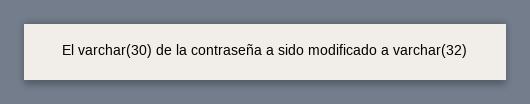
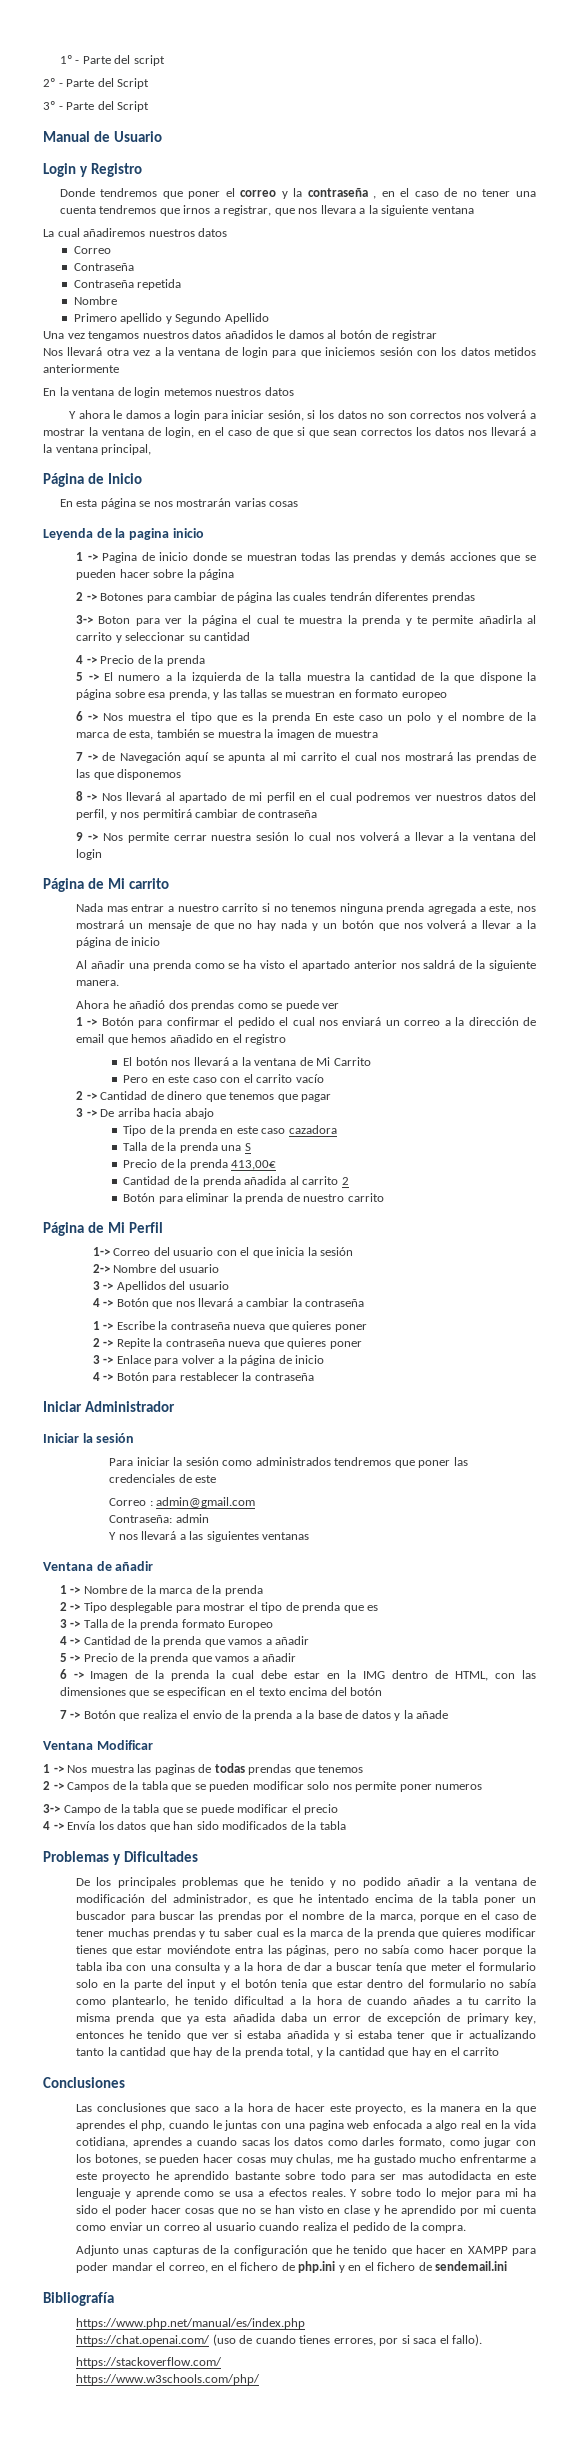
- El varchar(30) de la contraseña a sido modificado a varchar(32)
+ 1º - Parte del script
+ 2º - Parte del Script
+ 3º - Parte del Script
+ Manual de Usuario
+ Login y Registro
+ Donde tendremos que poner el correo y la contraseña , en el caso de no tener una cuenta tendremos que irnos a registrar, que nos llevara a la siguiente ventana
+ La cual añadiremos nuestros datos
+ Correo
+ Contraseña
+ Contraseña repetida
+ Nombre
+ Primero apellido y Segundo Apellido
+ Una vez tengamos nuestros datos añadidos le damos al botón de registrar
+ Nos llevará otra vez a la ventana de login para que iniciemos sesión con los datos metidos anteriormente
+ En la ventana de login metemos nuestros datos
+ Y ahora le damos a login para iniciar sesión, si los datos no son correctos nos volverá a mostrar la ventana de login, en el caso de que si que sean correctos los datos nos llevará a la ventana principal,
+ Página de Inicio
+ En esta página se nos mostrarán varias cosas
+ Leyenda de la pagina inicio
+ 1 -> Pagina de inicio donde se muestran todas las prendas y demás acciones que se pueden hacer sobre la página
+ 2 -> Botones para cambiar de página las cuales tendrán diferentes prendas
+ 3-> Boton para ver la página el cual te muestra la prenda y te permite añadirla al carrito y seleccionar su cantidad
+ 4 -> Precio de la prenda
+ 5 -> El numero a la izquierda de la talla muestra la cantidad de la que dispone la página sobre esa prenda, y las tallas se muestran en formato europeo
+ 6 -> Nos muestra el tipo que es la prenda En este caso un polo y el nombre de la marca de esta, también se muestra la imagen de muestra
+ 7 -> de Navegación aquí se apunta al mi carrito el cual nos mostrará las prendas de las que disponemos
+ 8 -> Nos llevará al apartado de mi perfil en el cual podremos ver nuestros datos del perfil, y nos permitirá cambiar de contraseña
+ 9 -> Nos permite cerrar nuestra sesión lo cual nos volverá a llevar a la ventana del login
+ Página de Mi carrito
+ Nada mas entrar a nuestro carrito si no tenemos ninguna prenda agregada a este, nos mostrará un mensaje de que no hay nada y un botón que nos volverá a llevar a la página de inicio
+ Al añadir una prenda como se ha visto el apartado anterior nos saldrá de la siguiente manera.
+ Ahora he añadió dos prendas como se puede ver
+ 1 -> Botón para confirmar el pedido el cual nos enviará un correo a la dirección de email que hemos añadido en el registro
+ El botón nos llevará a la ventana de Mi Carrito
+ Pero en este caso con el carrito vacío
+ 2 -> Cantidad de dinero que tenemos que pagar
+ 3 -> De arriba hacia abajo
+ Tipo de la prenda en este caso cazadora
+ Talla de la prenda una S
+ Precio de la prenda 413,00€
+ Cantidad de la prenda añadida al carrito 2
+ Botón para eliminar la prenda de nuestro carrito
+ Página de Mi Perfil
+ 1-> Correo del usuario con el que inicia la sesión
+ 2-> Nombre del usuario
+ 3 -> Apellidos del usuario
+ 4 -> Botón que nos llevará a cambiar la contraseña
+ 1 -> Escribe la contraseña nueva que quieres poner
+ 2 -> Repite la contraseña nueva que quieres poner
+ 3 -> Enlace para volver a la página de inicio
+ 4 -> Botón para restablecer la contraseña
+ Iniciar Administrador
+ Iniciar la sesión
+ Para iniciar la sesión como administrados tendremos que poner las credenciales de este
+ Correo : admin@gmail.com
+ Contraseña: admin
+ Y nos llevará a las siguientes ventanas
+ Ventana de añadir
+ 1 -> Nombre de la marca de la prenda
+ 2 -> Tipo desplegable para mostrar el tipo de prenda que es
+ 3 -> Talla de la prenda formato Europeo
+ 4 -> Cantidad de la prenda que vamos a añadir
+ 5 -> Precio de la prenda que vamos a añadir
+ 6 -> Imagen de la prenda la cual debe estar en la IMG dentro de HTML, con las dimensiones que se especifican en el texto encima del botón
+ 7 -> Botón que realiza el envio de la prenda a la base de datos y la añade
+ Ventana Modificar
+ 1 -> Nos muestra las paginas de todas prendas que tenemos
+ 2 -> Campos de la tabla que se pueden modificar solo nos permite poner numeros
+ 3-> Campo de la tabla que se puede modificar el precio
+ 4 -> Envía los datos que han sido modificados de la tabla
+ Problemas y Dificultades
+ De los principales problemas que he tenido y no podido añadir a la ventana de modificación del administrador, es que he intentado encima de la tabla poner un buscador para buscar las prendas por el nombre de la marca, porque en el caso de tener muchas prendas y tu saber cual es la marca de la prenda que quieres modificar tienes que estar moviéndote entra las páginas, pero no sabía como hacer porque la tabla iba con una consulta y a la hora de dar a buscar tenía que meter el formulario solo en la parte del input y el botón tenia que estar dentro del formulario no sabía como plantearlo, he tenido dificultad a la hora de cuando añades a tu carrito la misma prenda que ya esta añadida daba un error de excepción de primary key, entonces he tenido que ver si estaba añadida y si estaba tener que ir actualizando tanto la cantidad que hay de la prenda total, y la cantidad que hay en el carrito
+ Conclusiones
+ Las conclusiones que saco a la hora de hacer este proyecto, es la manera en la que aprendes el php, cuando le juntas con una pagina web enfocada a algo real en la vida cotidiana, aprendes a cuando sacas los datos como darles formato, como jugar con los botones, se pueden hacer cosas muy chulas, me ha gustado mucho enfrentarme a este proyecto he aprendido bastante sobre todo para ser mas autodidacta en este lenguaje y aprende como se usa a efectos reales. Y sobre todo lo mejor para mi ha sido el poder hacer cosas que no se han visto en clase y he aprendido por mi cuenta como enviar un correo al usuario cuando realiza el pedido de la compra.
+ Adjunto unas capturas de la configuración que he tenido que hacer en XAMPP para poder mandar el correo, en el fichero de php.ini y en el fichero de sendemail.ini
+ Bibliografía
+ https://www.php.net/manual/es/index.php
+ https://chat.openai.com/ (uso de cuando tienes errores, por si saca el fallo).
+ https://stackoverflow.com/
+ https://www.w3schools.com/php/

